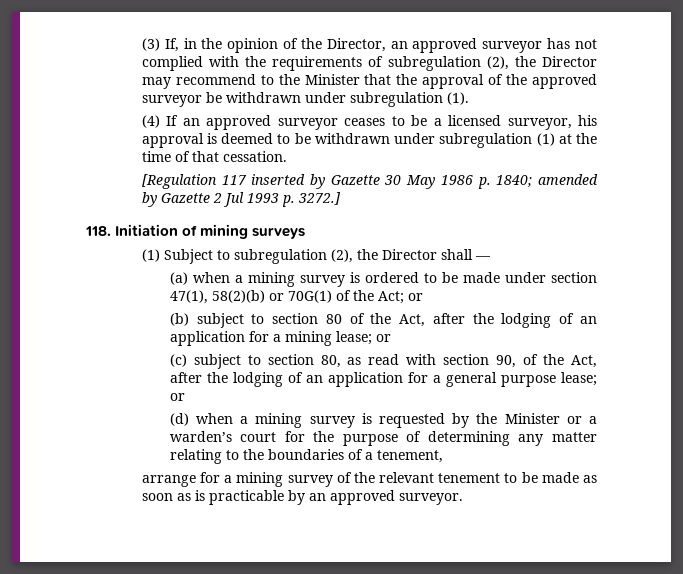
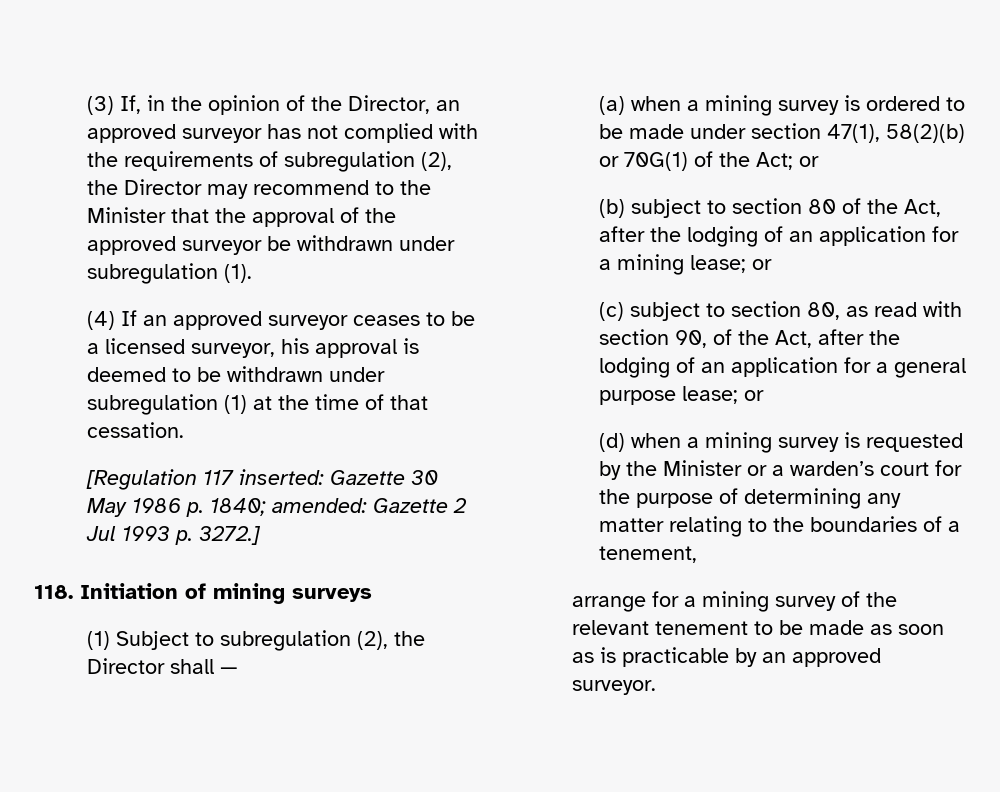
- [Regulation 117 inserted by Gazette 30 May 1986 p. 1840; amended by Gazette 2 Jul 1993 p. 3272.]
+ [Regulation 117 inserted: Gazette 30 May 1986 p. 1840; amended: Gazette 2 Jul 1993 p. 3272.]

